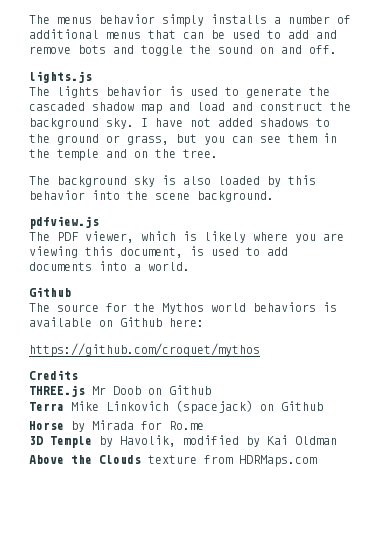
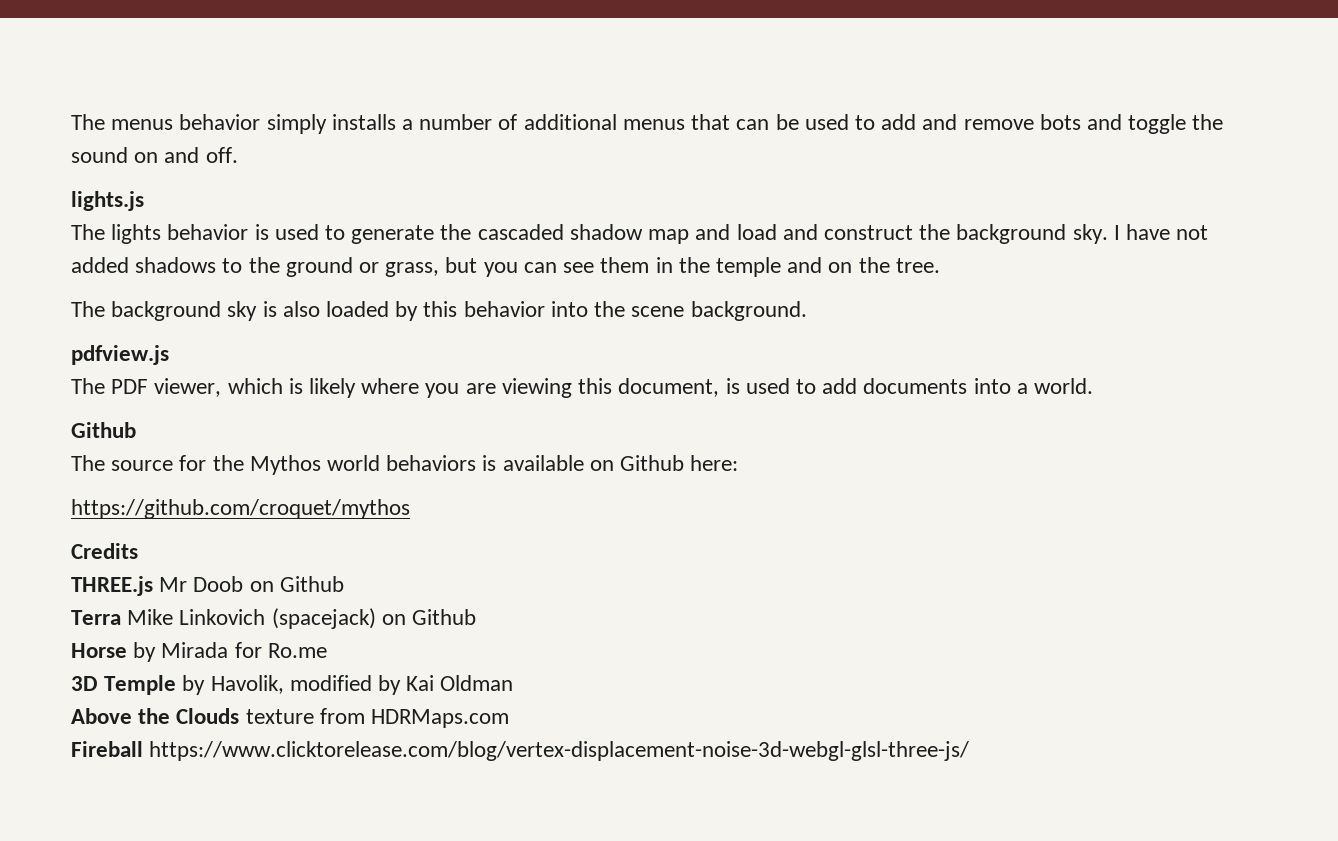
+ Fireball https://www.clicktorelease.com/blog/vertex-displacement-noise-3d-webgl-glsl-three-js/

